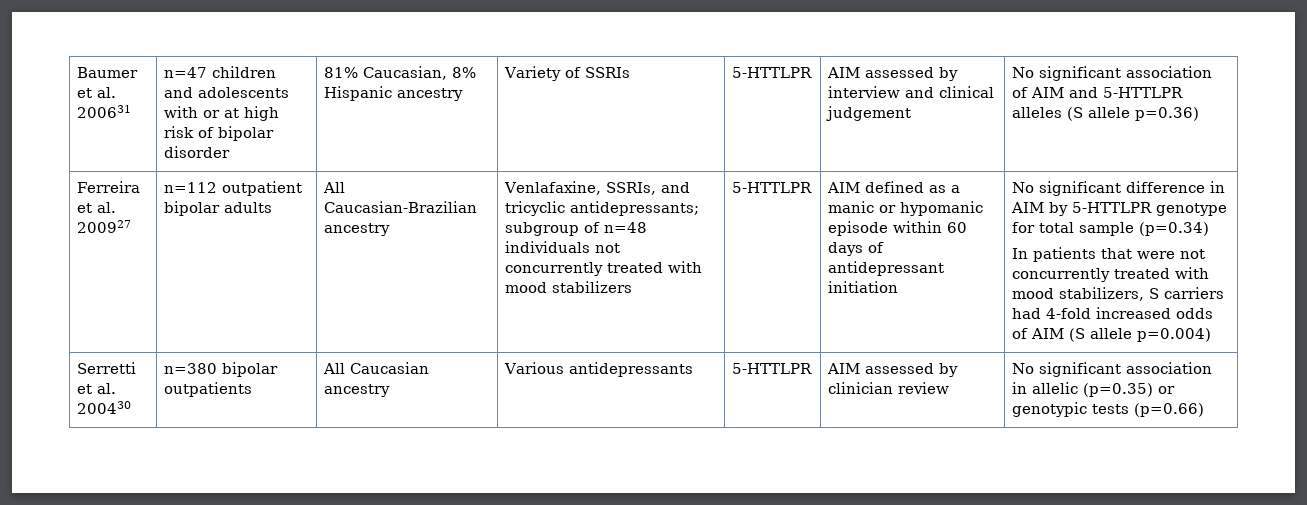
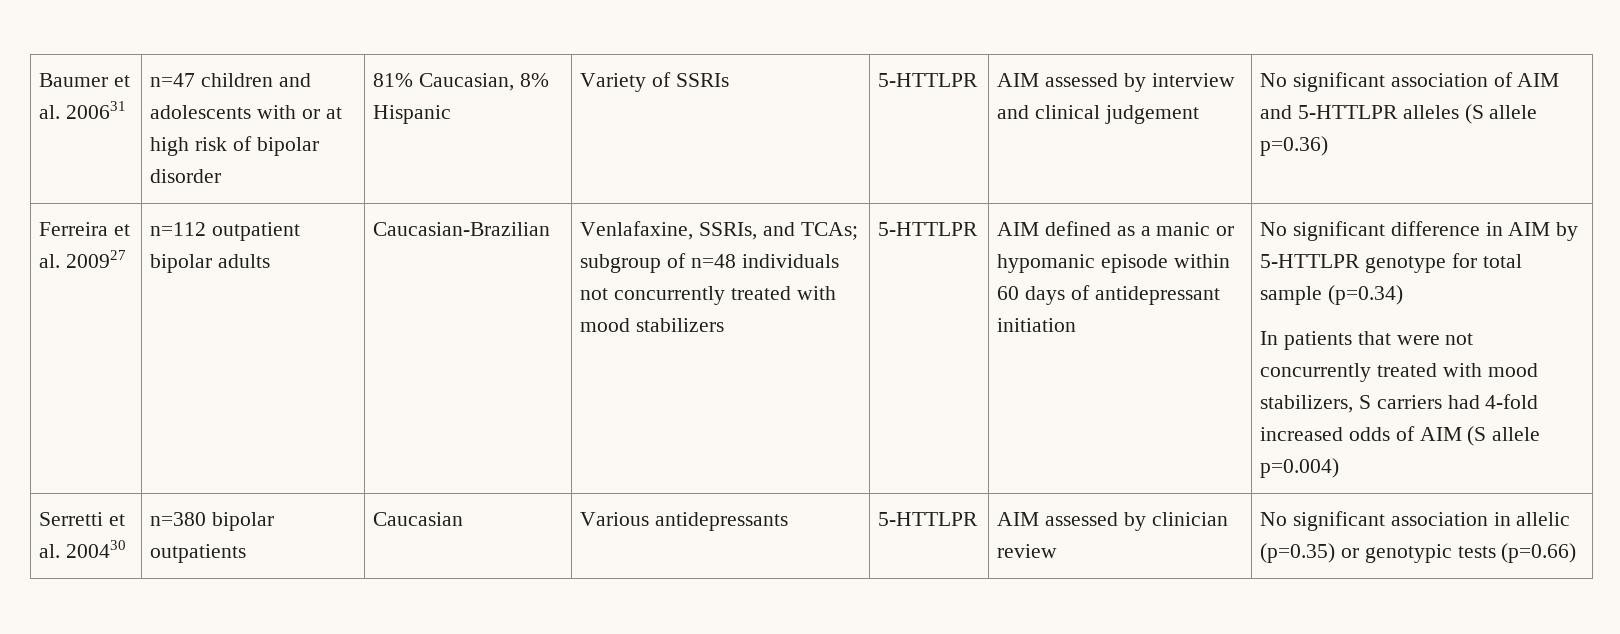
- 81% Caucasian, 8% Hispanic ancestry
+ 81% Caucasian, 8% Hispanic
- All Caucasian-Brazilian ancestry
+ Caucasian-Brazilian
- Venlafaxine, SSRIs, and tricyclic antidepressants; subgroup of n=48 individuals not concurrently treated with mood stabilizers
+ Venlafaxine, SSRIs, and TCAs; subgroup of n=48 individuals not concurrently treated with mood stabilizers
- Serretti et al. 200430 | n=380 bipolar outpatients | All Caucasian ancestry | Various antidepressants | 5-HTTLPR | AIM assessed by clinician review | No significant association in allelic (p=0.35) or genotypic tests (p=0.66)
+ Serretti et al. 200430 | n=380 bipolar outpatients | Caucasian | Various antidepressants | 5-HTTLPR | AIM assessed by clinician review | No significant association in allelic (p=0.35) or genotypic tests (p=0.66)

